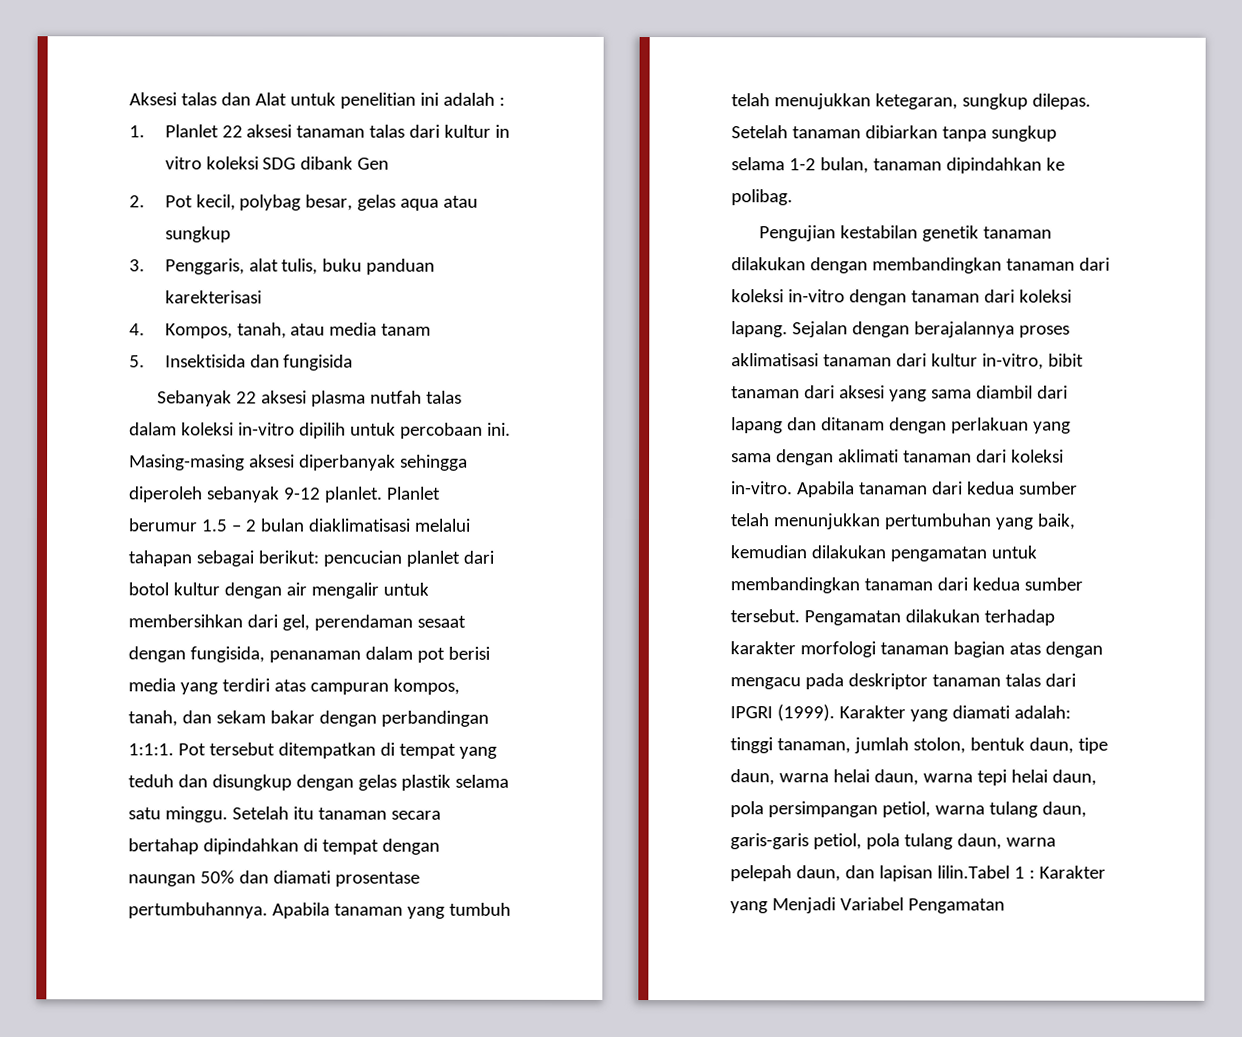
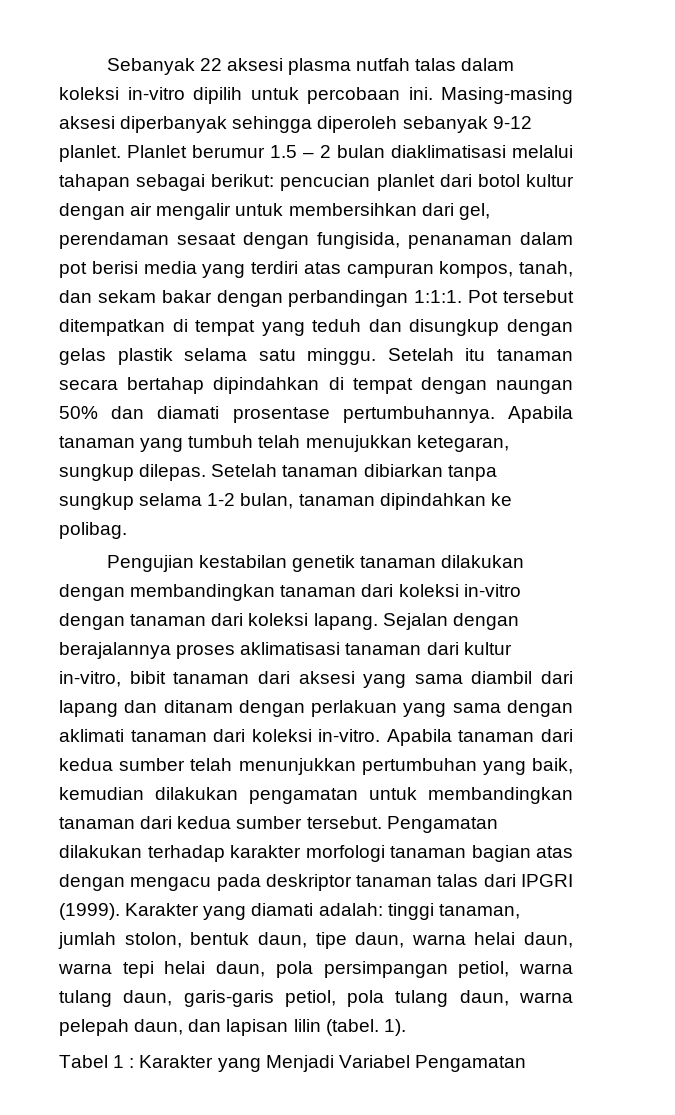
- Aksesi talas dan Alat untuk penelitian ini adalah :
- 1. Planlet 22 aksesi tanaman talas dari kultur in vitro koleksi SDG dibank Gen
- 2. Pot kecil, polybag besar, gelas aqua atau sungkup
- 3. Penggaris, alat tulis, buku panduan karekterisasi
- 4. Kompos, tanah, atau media tanam
- 5. Insektisida dan fungisida
- Karakter yang diamati adalah: tinggi tanaman, jumlah stolon, bentuk daun, tipe daun, warna helai daun, warna tepi helai daun, pola persimpangan petiol, warna tulang daun, garis-garis petiol, pola tulang daun, warna pelepah daun, dan lapisan lilin.Tabel 1 : Karakter yang Menjadi Variabel Pengamatan
+ Karakter yang diamati adalah: tinggi tanaman, jumlah stolon, bentuk daun, tipe daun, warna helai daun, warna tepi helai daun, pola persimpangan petiol, warna tulang daun, garis-garis petiol, pola tulang daun, warna pelepah daun, dan lapisan lilin (tabel. 1).
+ Tabel 1 : Karakter yang Menjadi Variabel Pengamatan

